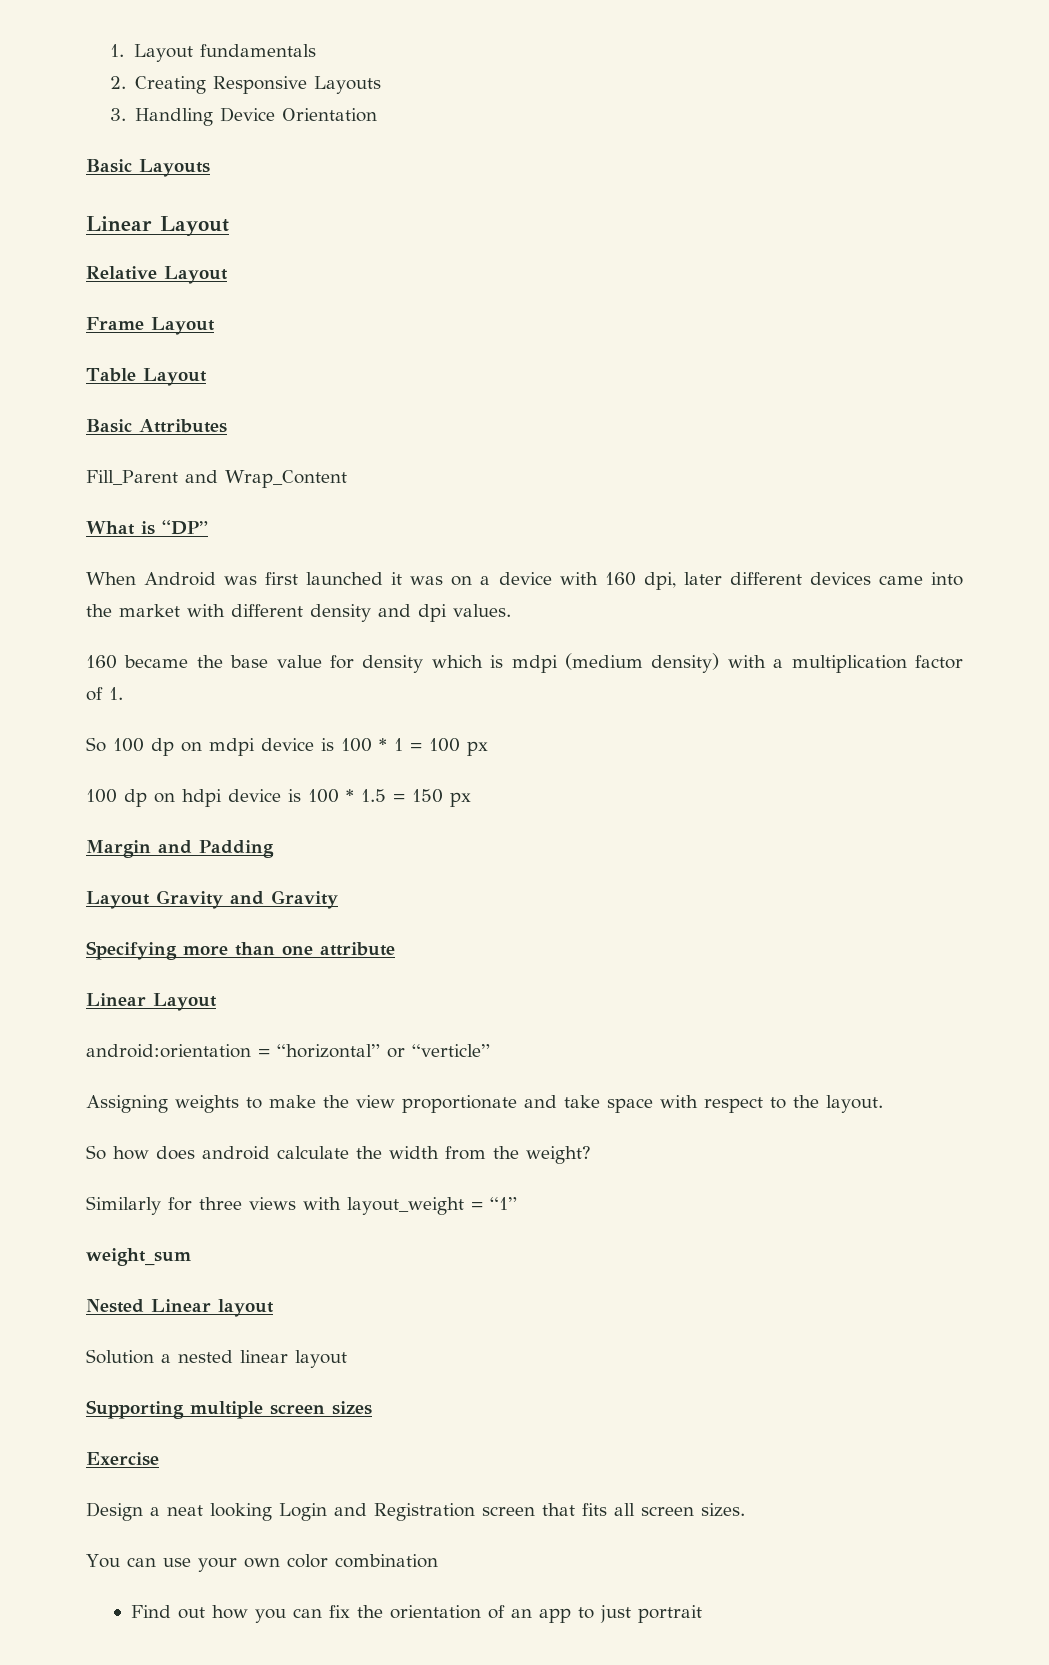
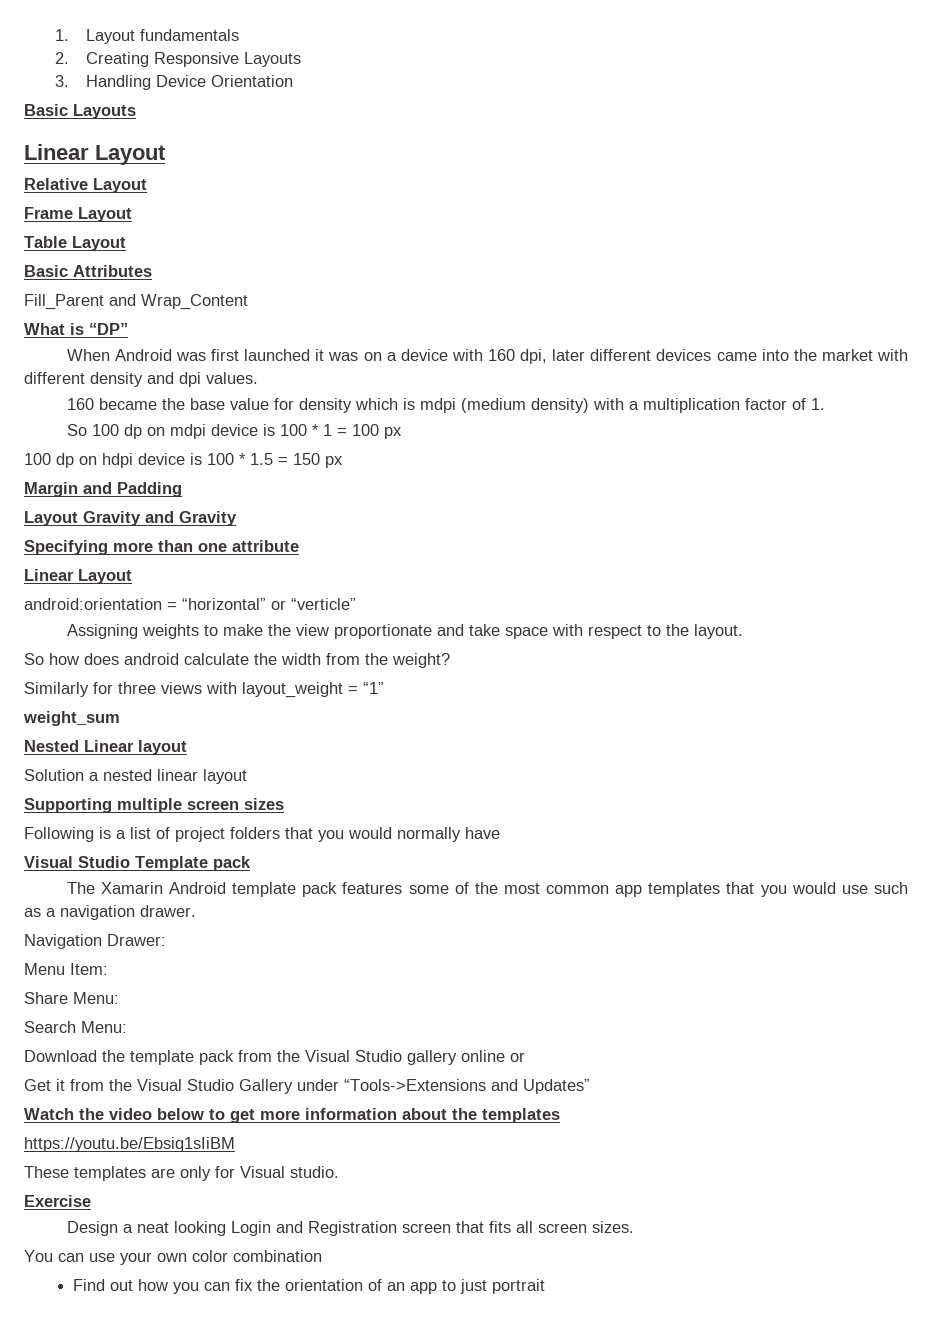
+ Following is a list of project folders that you would normally have
+ Visual Studio Template pack
+ The Xamarin Android template pack features some of the most common app templates that you would use such as a navigation drawer.
+ Navigation Drawer:
+ Menu Item:
+ Share Menu:
+ Search Menu:
+ Download the template pack from the Visual Studio gallery online or
+ Get it from the Visual Studio Gallery under “Tools->Extensions and Updates”
+ Watch the video below to get more information about the templates
+ https://youtu.be/Ebsiq1sIiBM
+ These templates are only for Visual studio.

